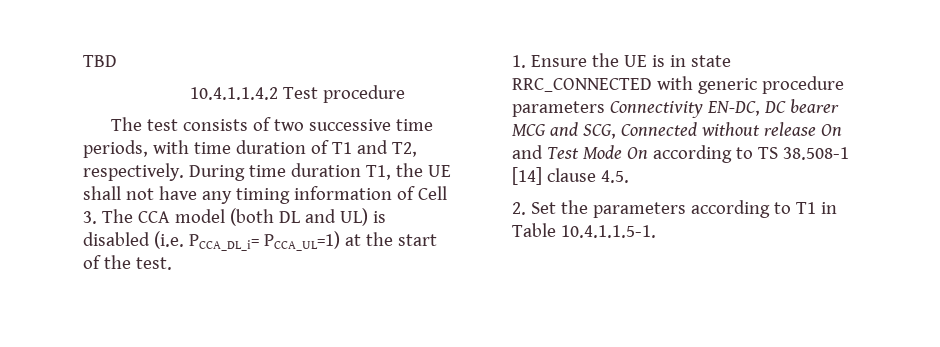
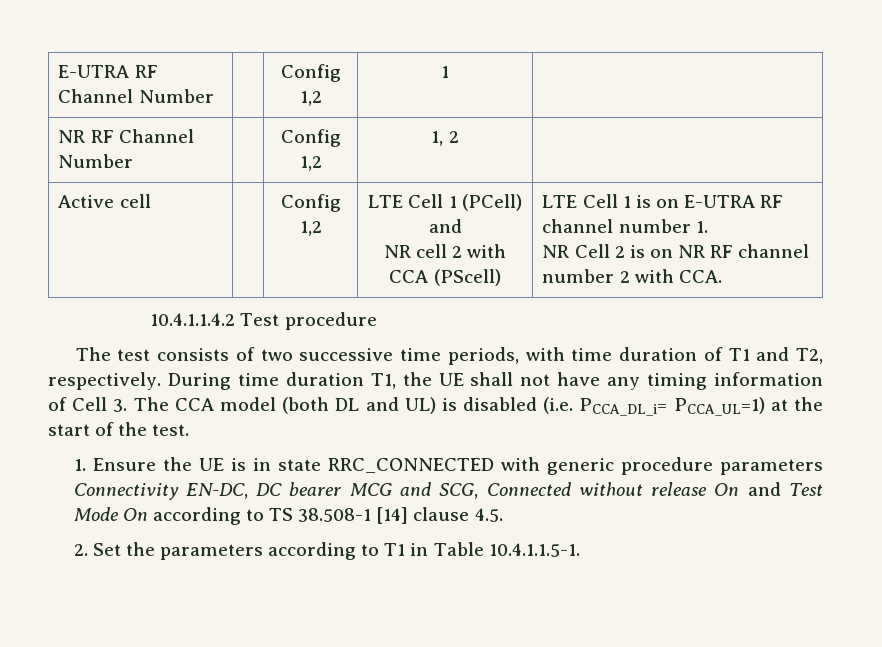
- TBD
+ E-UTRA RF Channel Number | | Config 1,2 | 1 |
+ NR RF Channel Number | | Config 1,2 | 1, 2 |
+ Active cell | | Config 1,2 | LTE Cell 1 (PCell) and
+ NR cell 2 with CCA (PScell) | LTE Cell 1 is on E-UTRA RF channel number 1.
+ NR Cell 2 is on NR RF channel number 2 with CCA.

